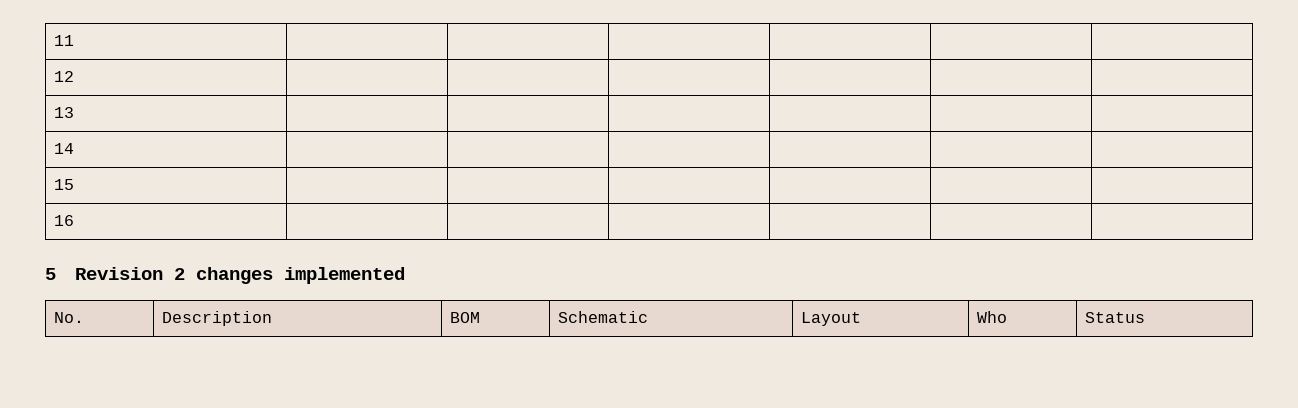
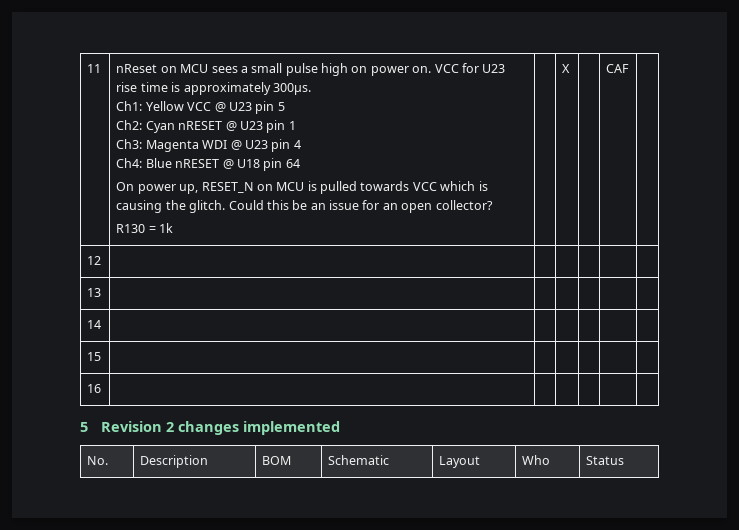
+ nReset on MCU sees a small pulse high on power on. VCC for U23 rise time is approximately 300µs.
+ Ch1: Yellow VCC @ U23 pin 5
+ Ch2: Cyan nRESET @ U23 pin 1
+ Ch3: Magenta WDI @ U23 pin 4
+ Ch4: Blue nRESET @ U18 pin 64
+ On power up, RESET_N on MCU is pulled towards VCC which is causing the glitch. Could this be an issue for an open collector?
+ R130 = 1k | | X | | CAF

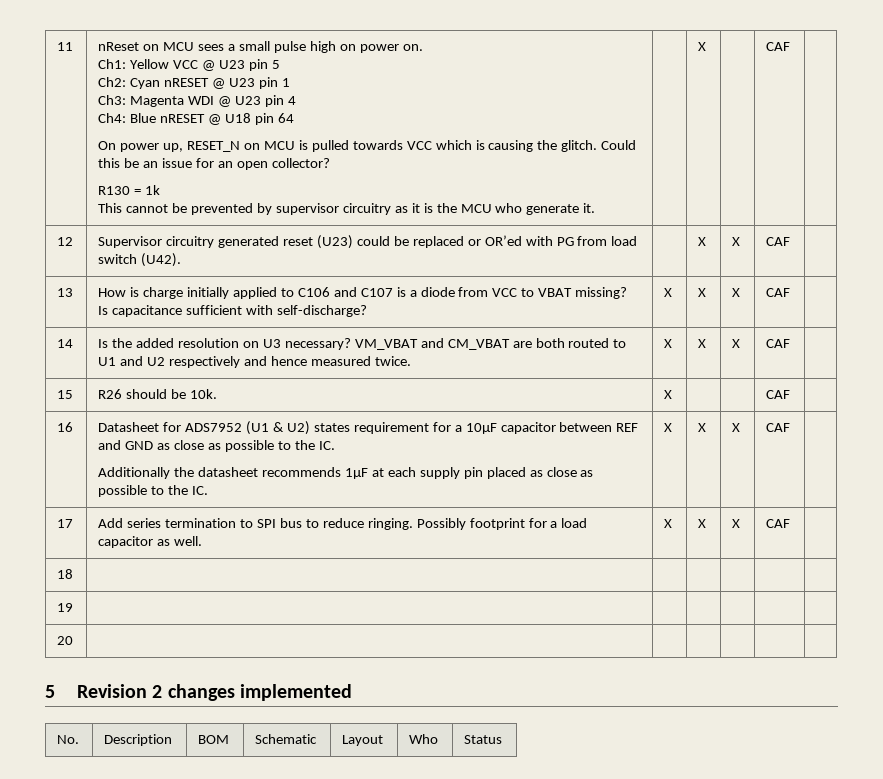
- VCC for U23 rise time is approximately 300µs.
- X | | CAF |
- 12 | | | | | |
- 13 | | | | | |
- 14 | | | | | |
- 15 | | | | | |
- 16 | | | | | |
+ This cannot be prevented by supervisor circuitry as it is the MCU who generate it. | | X | | CAF |
+ 12 | Supervisor circuitry generated reset (U23) could be replaced or OR’ed with PG from load switch (U42). | | X | X | CAF |
+ 13 | How is charge initially applied to C106 and C107 is a diode from VCC to VBAT missing? Is capacitance sufficient with self-discharge? | X | X | X | CAF |
+ 14 | Is the added resolution on U3 necessary? VM_VBAT and CM_VBAT are both routed to U1 and U2 respectively and hence measured twice. | X | X | X | CAF |
+ 15 | R26 should be 10k. | X | | | CAF |
+ 16 | Datasheet for ADS7952 (U1 & U2) states requirement for a 10µF capacitor between REF and GND as close as possible to the IC.
+ Additionally the datasheet recommends 1µF at each supply pin placed as close as possible to the IC. | X | X | X | CAF |
+ 17 | Add series termination to SPI bus to reduce ringing. Possibly footprint for a load capacitor as well. | X | X | X | CAF |
+ 18 | | | | | |
+ 19 | | | | | |
+ 20 | | | | | |

